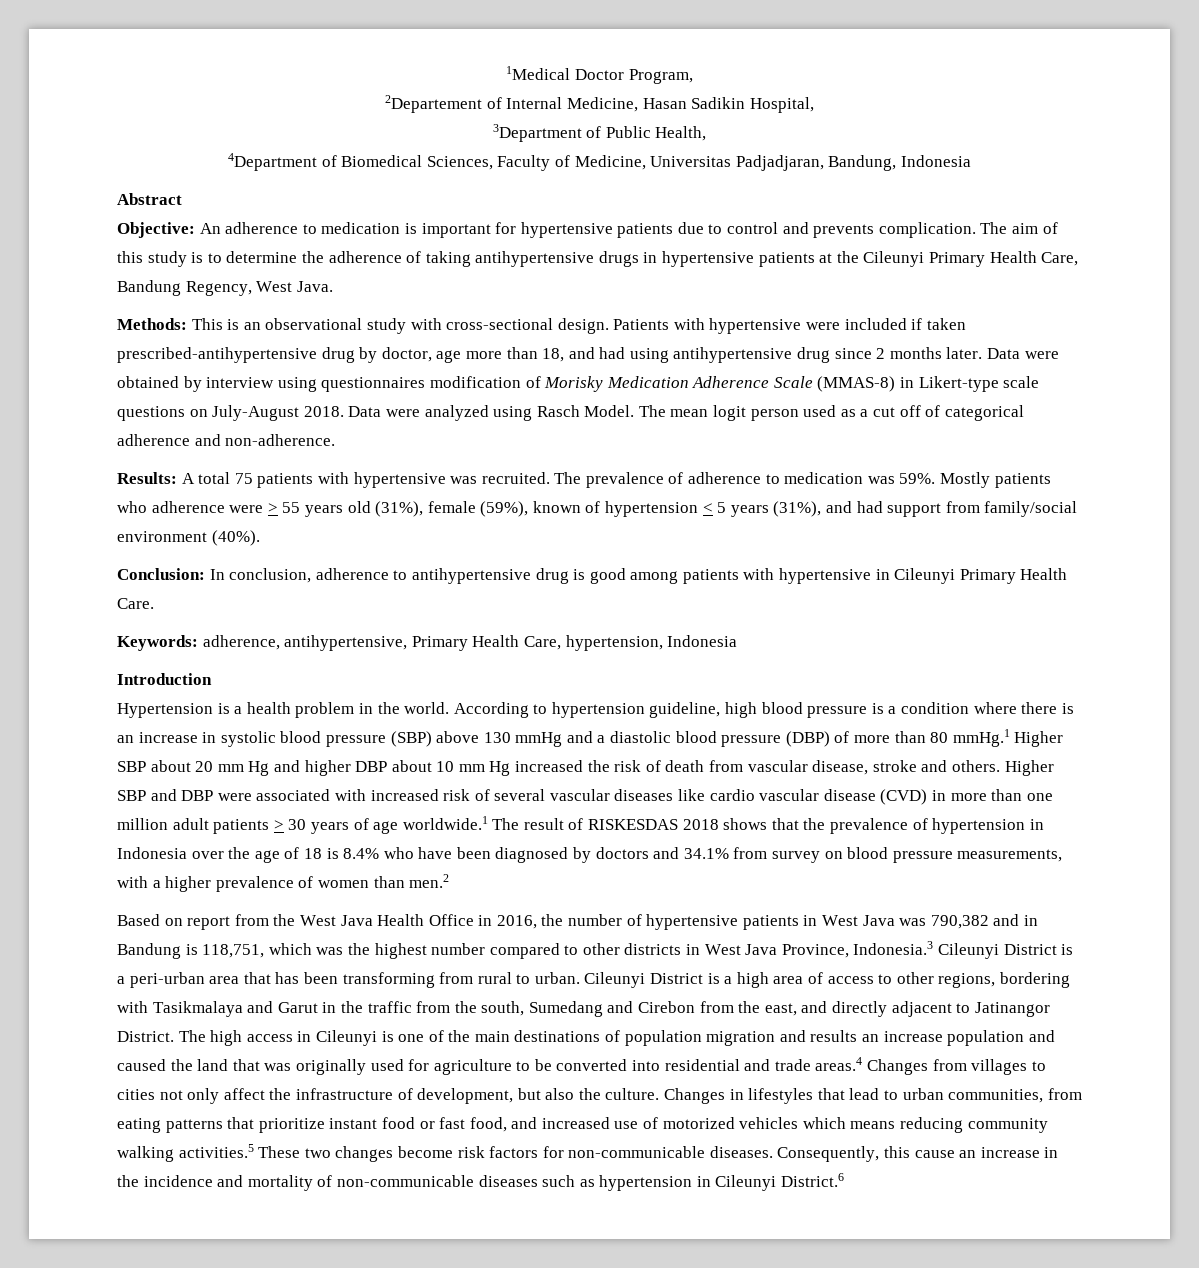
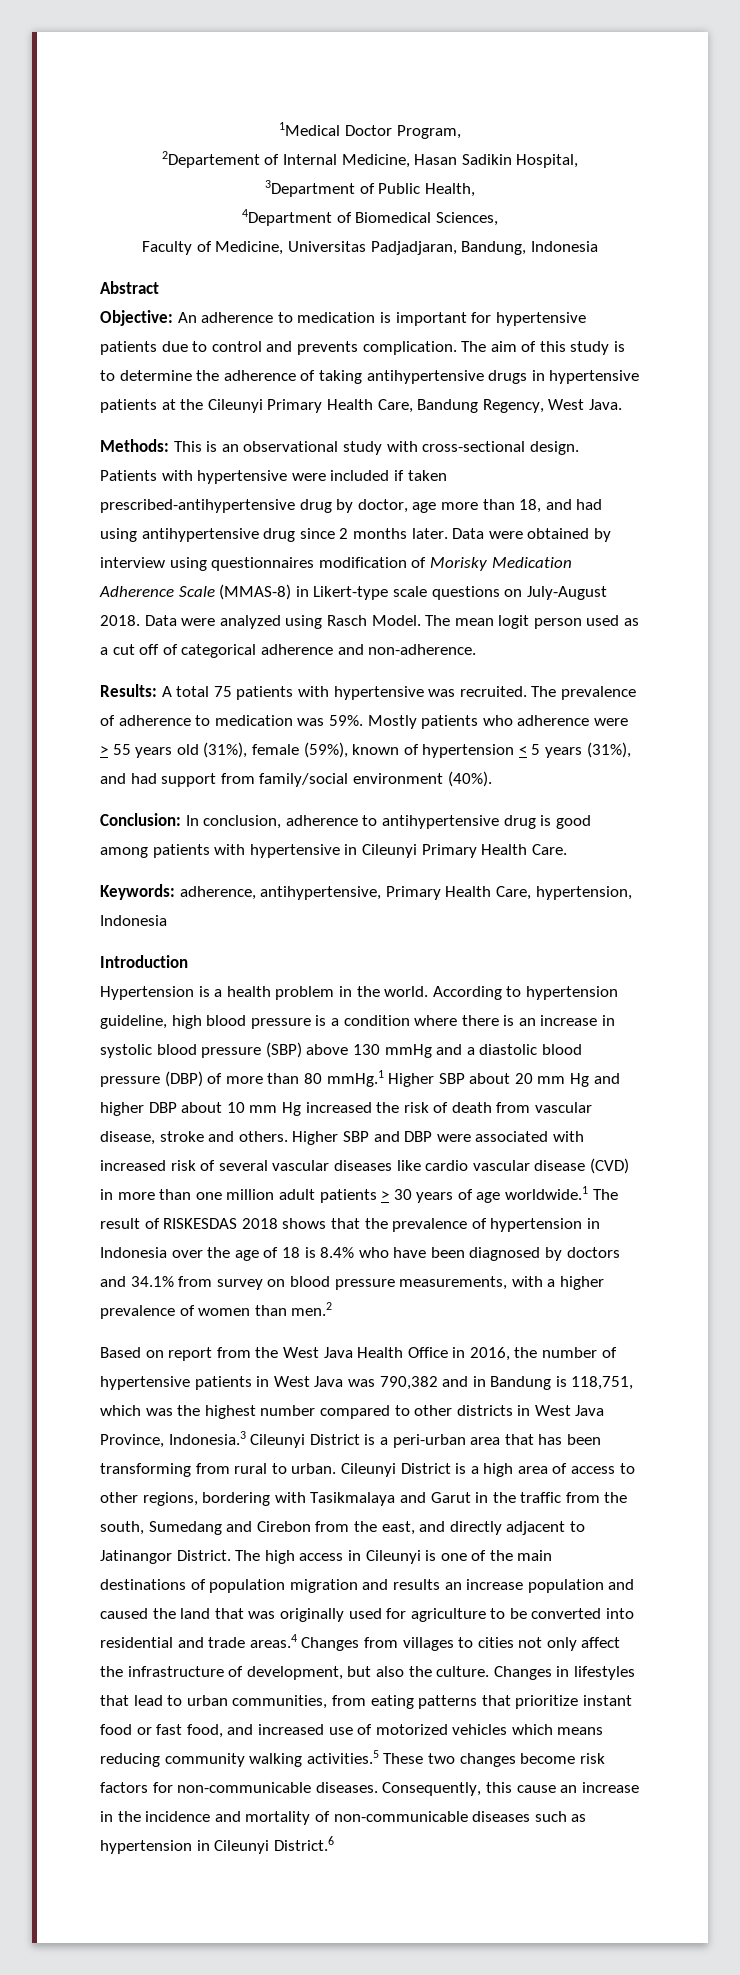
- 4Department of Biomedical Sciences, Faculty of Medicine, Universitas Padjadjaran, Bandung, Indonesia
+ 4Department of Biomedical Sciences,
+ Faculty of Medicine, Universitas Padjadjaran, Bandung, Indonesia

